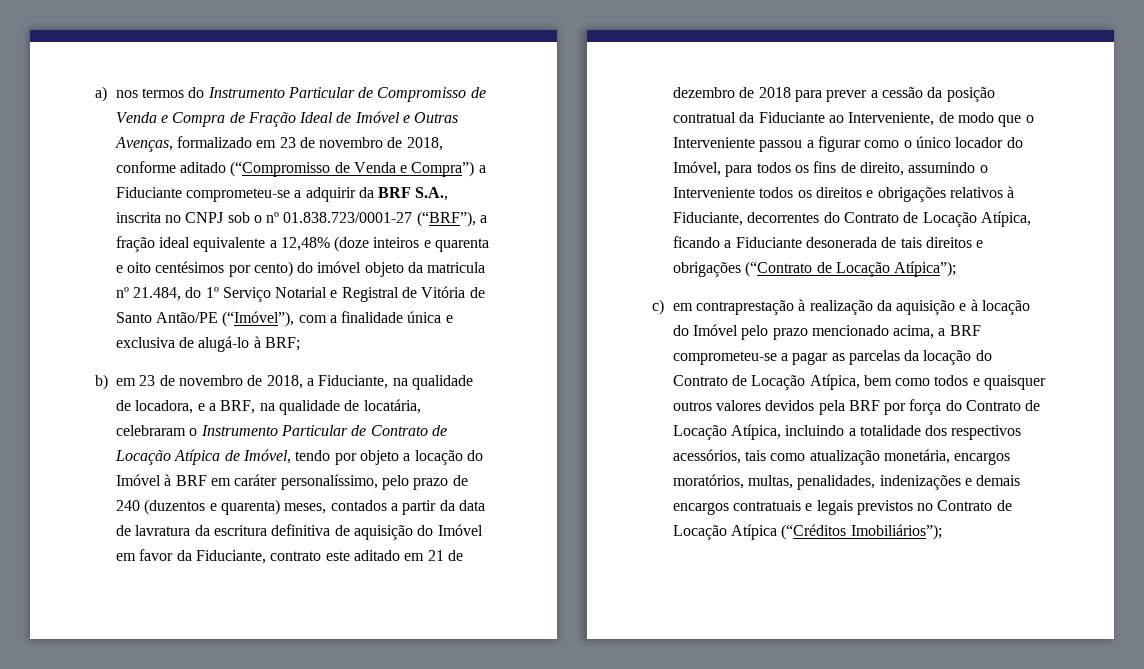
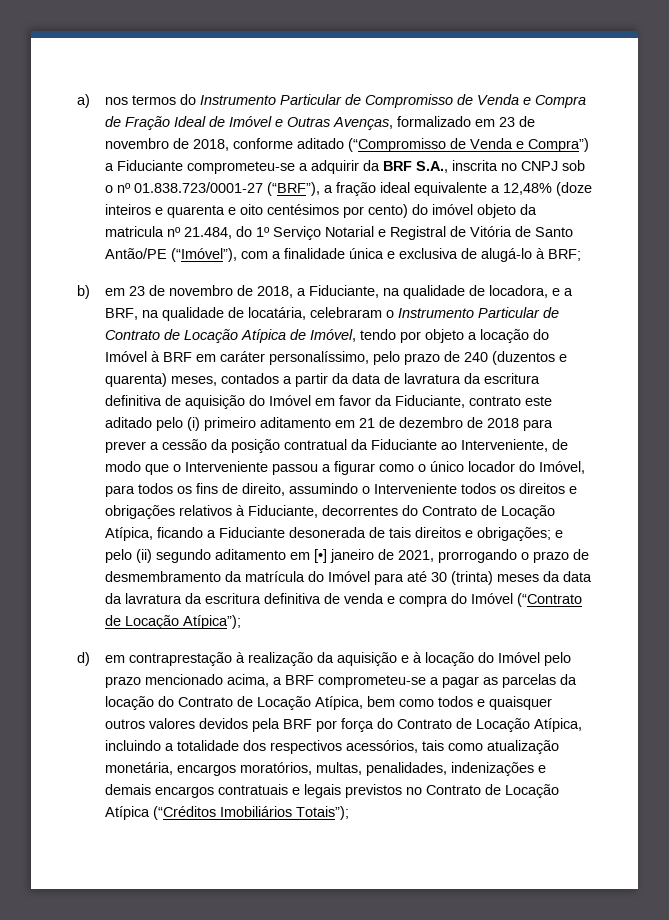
- b) em 23 de novembro de 2018, a Fiduciante, na qualidade de locadora, e a BRF, na qualidade de locatária, celebraram o Instrumento Particular de Contrato de Locação Atípica de Imóvel, tendo por objeto a locação do Imóvel à BRF em caráter personalíssimo, pelo prazo de 240 (duzentos e quarenta) meses, contados a partir da data de lavratura da escritura definitiva de aquisição do Imóvel em favor da Fiduciante, contrato este aditado em 21 de dezembro de 2018 para prever a cessão da posição contratual da Fiduciante ao Interveniente, de modo que o Interveniente passou a figurar como o único locador do Imóvel, para todos os fins de direito, assumindo o Interveniente todos os direitos e obrigações relativos à Fiduciante, decorrentes do Contrato de Locação Atípica, ficando a Fiduciante desonerada de tais direitos e obrigações (“Contrato de Locação Atípica”);
+ b) em 23 de novembro de 2018, a Fiduciante, na qualidade de locadora, e a BRF, na qualidade de locatária, celebraram o Instrumento Particular de Contrato de Locação Atípica de Imóvel, tendo por objeto a locação do Imóvel à BRF em caráter personalíssimo, pelo prazo de 240 (duzentos e quarenta) meses, contados a partir da data de lavratura da escritura definitiva de aquisição do Imóvel em favor da Fiduciante, contrato este aditado pelo (i) primeiro aditamento em 21 de dezembro de 2018 para prever a cessão da posição contratual da Fiduciante ao Interveniente, de modo que o Interveniente passou a figurar como o único locador do Imóvel, para todos os fins de direito, assumindo o Interveniente todos os direitos e obrigações relativos à Fiduciante, decorrentes do Contrato de Locação Atípica, ficando a Fiduciante desonerada de tais direitos e obrigações; e pelo (ii) segundo aditamento em [•] janeiro de 2021, prorrogando o prazo de desmembramento da matrícula do Imóvel para até 30 (trinta) meses da data da lavratura da escritura definitiva de venda e compra do Imóvel (“Contrato de Locação Atípica”);
- c) em contraprestação à realização da aquisição e à locação do Imóvel pelo prazo mencionado acima, a BRF comprometeu-se a pagar as parcelas da locação do Contrato de Locação Atípica, bem como todos e quaisquer outros valores devidos pela BRF por força do Contrato de Locação Atípica, incluindo a totalidade dos respectivos acessórios, tais como atualização monetária, encargos moratórios, multas, penalidades, indenizações e demais encargos contratuais e legais previstos no Contrato de Locação Atípica (“Créditos Imobiliários”);
+ d) em contraprestação à realização da aquisição e à locação do Imóvel pelo prazo mencionado acima, a BRF comprometeu-se a pagar as parcelas da locação do Contrato de Locação Atípica, bem como todos e quaisquer outros valores devidos pela BRF por força do Contrato de Locação Atípica, incluindo a totalidade dos respectivos acessórios, tais como atualização monetária, encargos moratórios, multas, penalidades, indenizações e demais encargos contratuais e legais previstos no Contrato de Locação Atípica (“Créditos Imobiliários Totais”);

